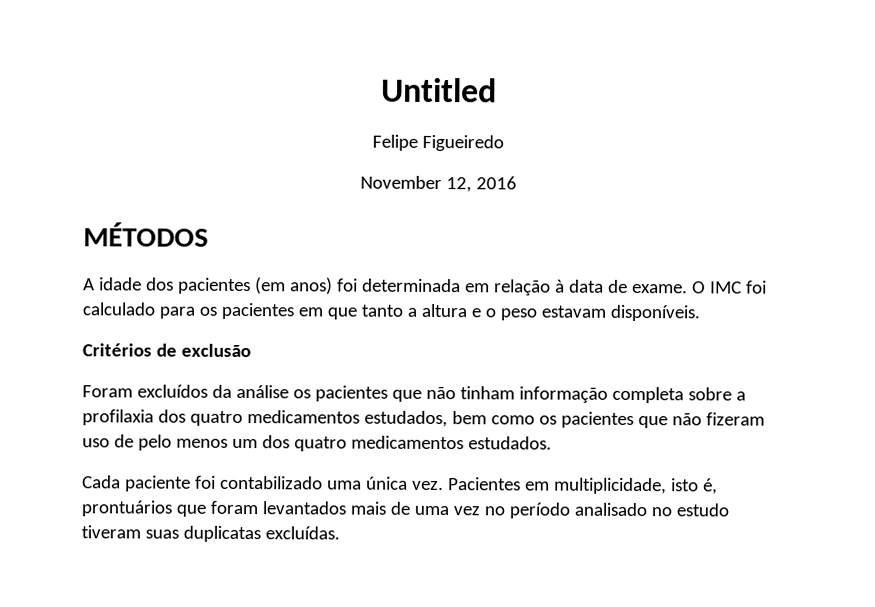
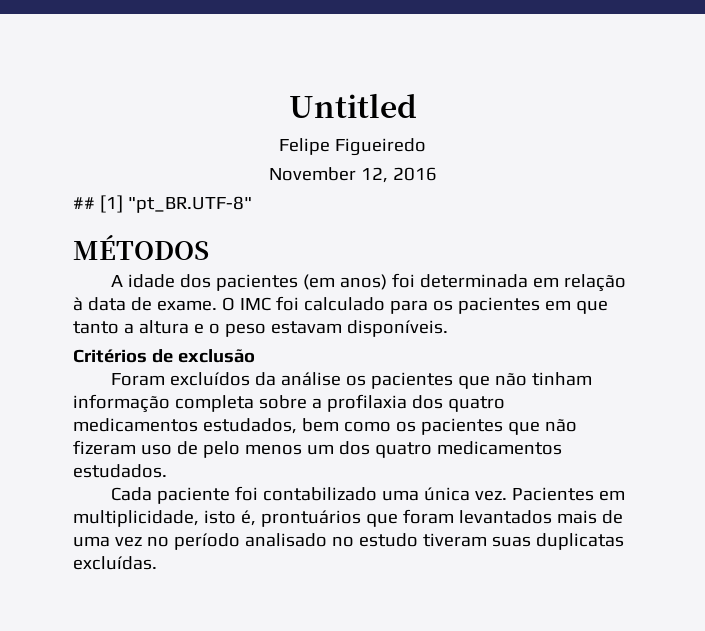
+ ## [1] "pt_BR.UTF-8"

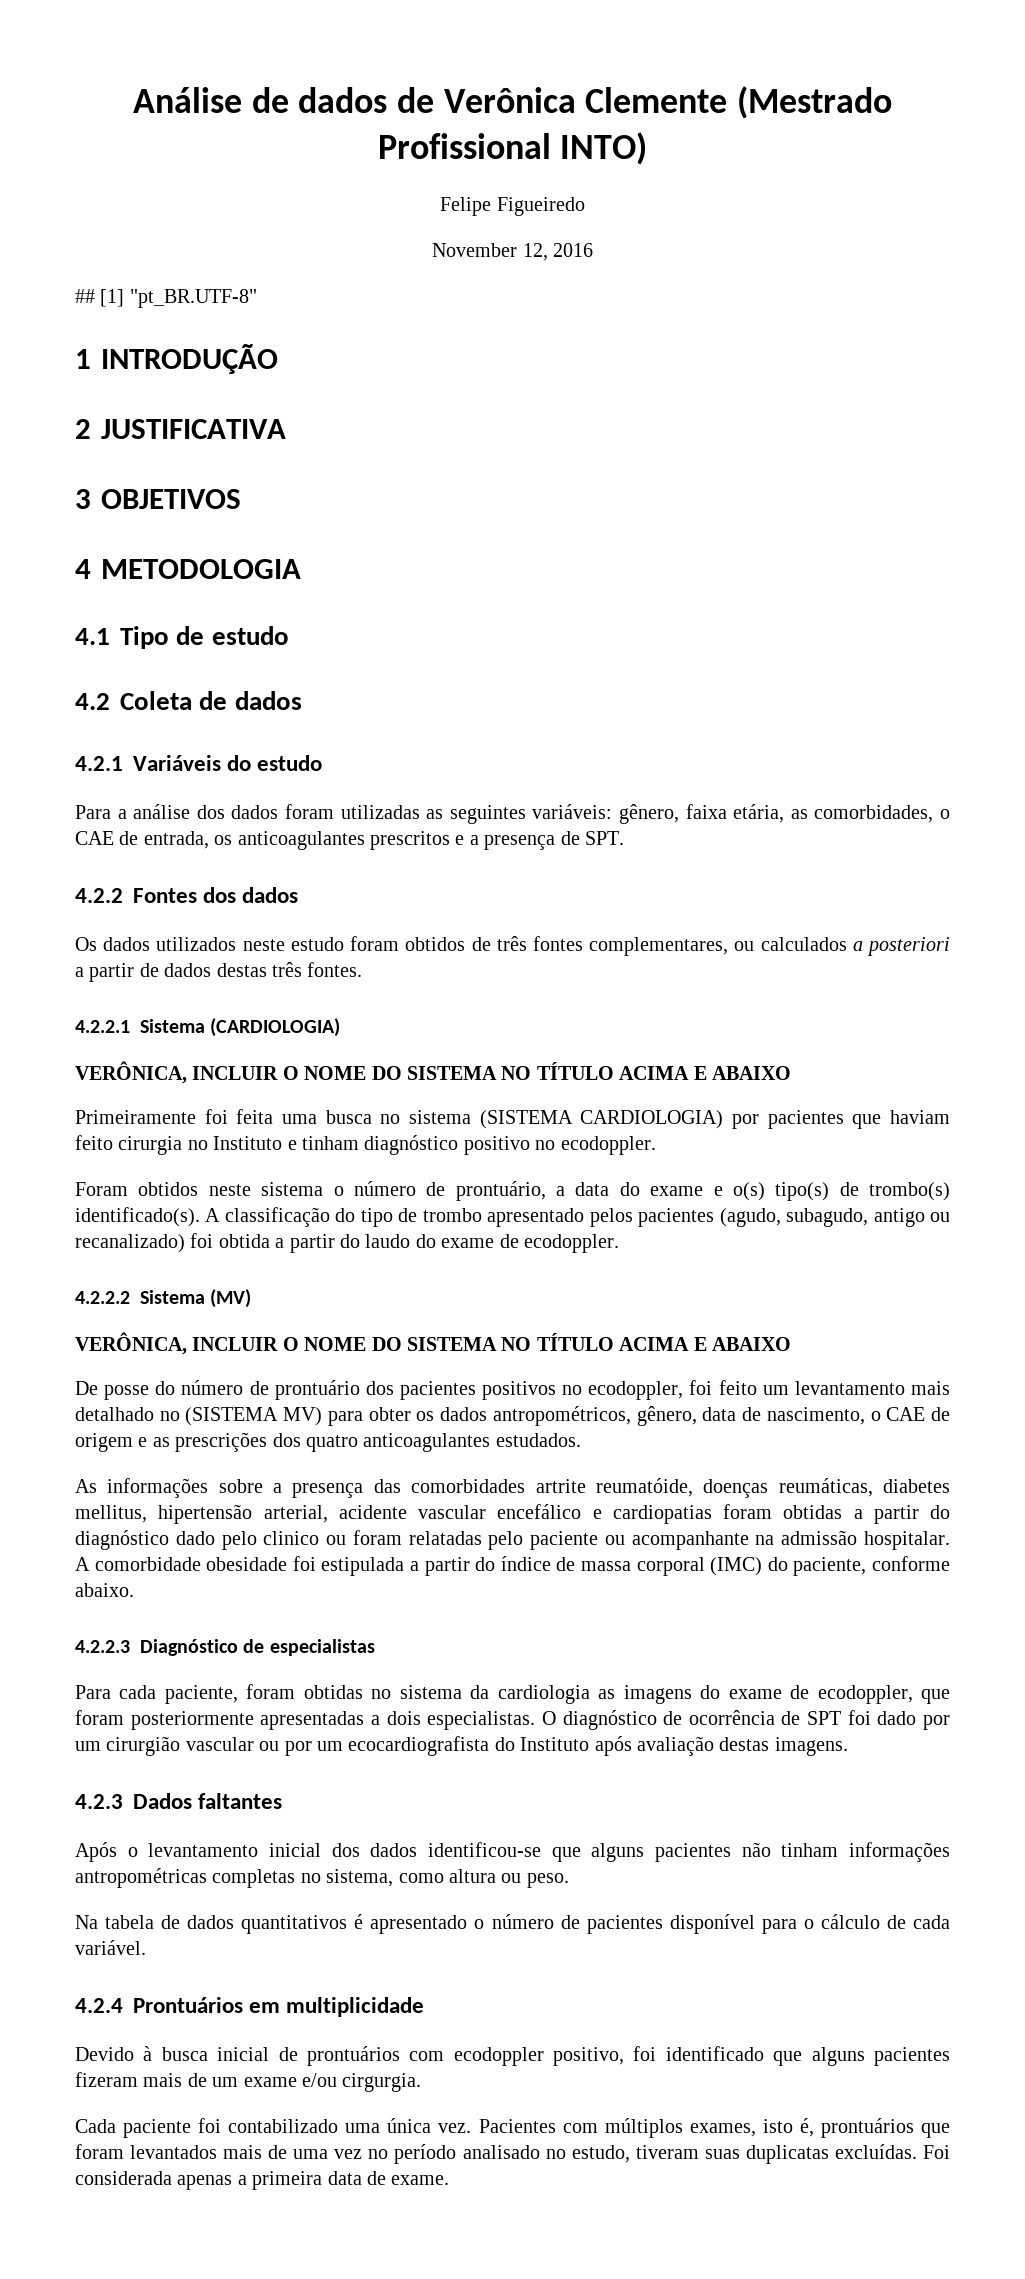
- Untitled
+ Análise de dados de Verônica Clemente (Mestrado Profissional INTO)
- MÉTODOS
- A idade dos pacientes (em anos) foi determinada em relação à data de exame. O IMC foi calculado para os pacientes em que tanto a altura e o peso estavam disponíveis.
- Critérios de exclusão
- Foram excluídos da análise os pacientes que não tinham informação completa sobre a profilaxia dos quatro medicamentos estudados, bem como os pacientes que não fizeram uso de pelo menos um dos quatro medicamentos estudados.
+ 1 INTRODUÇÃO
+ 2 JUSTIFICATIVA
+ 3 OBJETIVOS
+ 4 METODOLOGIA
+ 4.1 Tipo de estudo
+ 4.2 Coleta de dados
+ 4.2.1 Variáveis do estudo
+ Para a análise dos dados foram utilizadas as seguintes variáveis: gênero, faixa etária, as comorbidades, o CAE de entrada, os anticoagulantes prescritos e a presença de SPT.
+ 4.2.2 Fontes dos dados
+ Os dados utilizados neste estudo foram obtidos de três fontes complementares, ou calculados a posteriori a partir de dados destas três fontes.
+ 4.2.2.1 Sistema (CARDIOLOGIA)
+ VERÔNICA, INCLUIR O NOME DO SISTEMA NO TÍTULO ACIMA E ABAIXO
+ Primeiramente foi feita uma busca no sistema (SISTEMA CARDIOLOGIA) por pacientes que haviam feito cirurgia no Instituto e tinham diagnóstico positivo no ecodoppler.
+ Foram obtidos neste sistema o número de prontuário, a data do exame e o(s) tipo(s) de trombo(s) identificado(s). A classificação do tipo de trombo apresentado pelos pacientes (agudo, subagudo, antigo ou recanalizado) foi obtida a partir do laudo do exame de ecodoppler.
+ 4.2.2.2 Sistema (MV)
+ VERÔNICA, INCLUIR O NOME DO SISTEMA NO TÍTULO ACIMA E ABAIXO
+ De posse do número de prontuário dos pacientes positivos no ecodoppler, foi feito um levantamento mais detalhado no (SISTEMA MV) para obter os dados antropométricos, gênero, data de nascimento, o CAE de origem e as prescrições dos quatro anticoagulantes estudados.
+ As informações sobre a presença das comorbidades artrite reumatóide, doenças reumáticas, diabetes mellitus, hipertensão arterial, acidente vascular encefálico e cardiopatias foram obtidas a partir do diagnóstico dado pelo clinico ou foram relatadas pelo paciente ou acompanhante na admissão hospitalar. A comorbidade obesidade foi estipulada a partir do índice de massa corporal (IMC) do paciente, conforme abaixo.
+ 4.2.2.3 Diagnóstico de especialistas
+ Para cada paciente, foram obtidas no sistema da cardiologia as imagens do exame de ecodoppler, que foram posteriormente apresentadas a dois especialistas. O diagnóstico de ocorrência de SPT foi dado por um cirurgião vascular ou por um ecocardiografista do Instituto após avaliação destas imagens.
+ 4.2.3 Dados faltantes
+ Após o levantamento inicial dos dados identificou-se que alguns pacientes não tinham informações antropométricas completas no sistema, como altura ou peso.
+ Na tabela de dados quantitativos é apresentado o número de pacientes disponível para o cálculo de cada variável.
+ 4.2.4 Prontuários em multiplicidade
+ Devido à busca inicial de prontuários com ecodoppler positivo, foi identificado que alguns pacientes fizeram mais de um exame e/ou cirgurgia.
- Pacientes em multiplicidade, isto é, prontuários que foram levantados mais de uma vez no período analisado no estudo tiveram suas duplicatas excluídas.
+ Pacientes com múltiplos exames, isto é, prontuários que foram levantados mais de uma vez no período analisado no estudo, tiveram suas duplicatas excluídas.
+ Foi considerada apenas a primeira data de exame.

